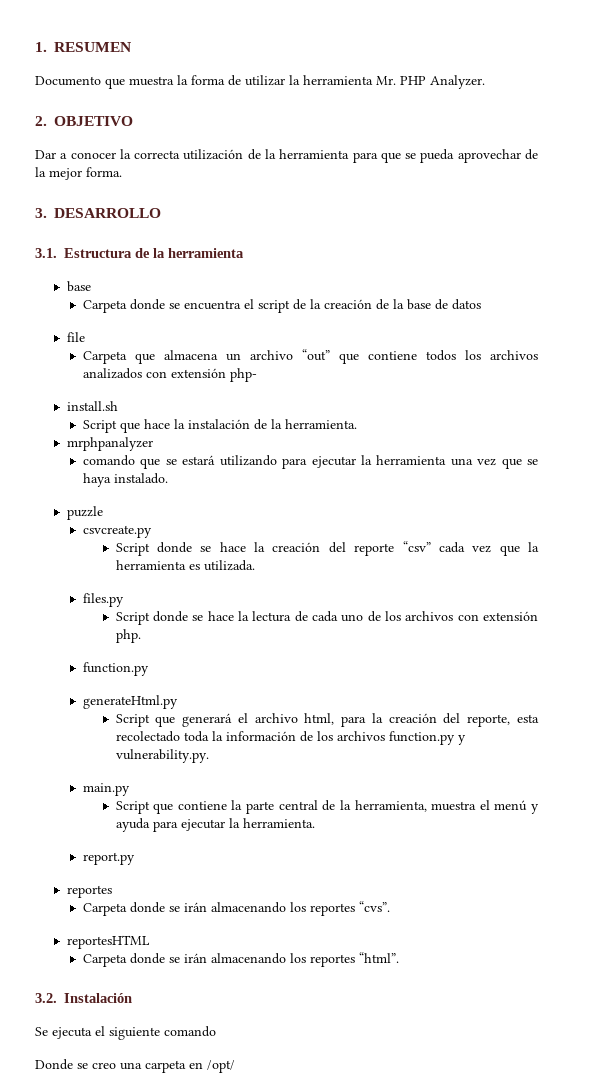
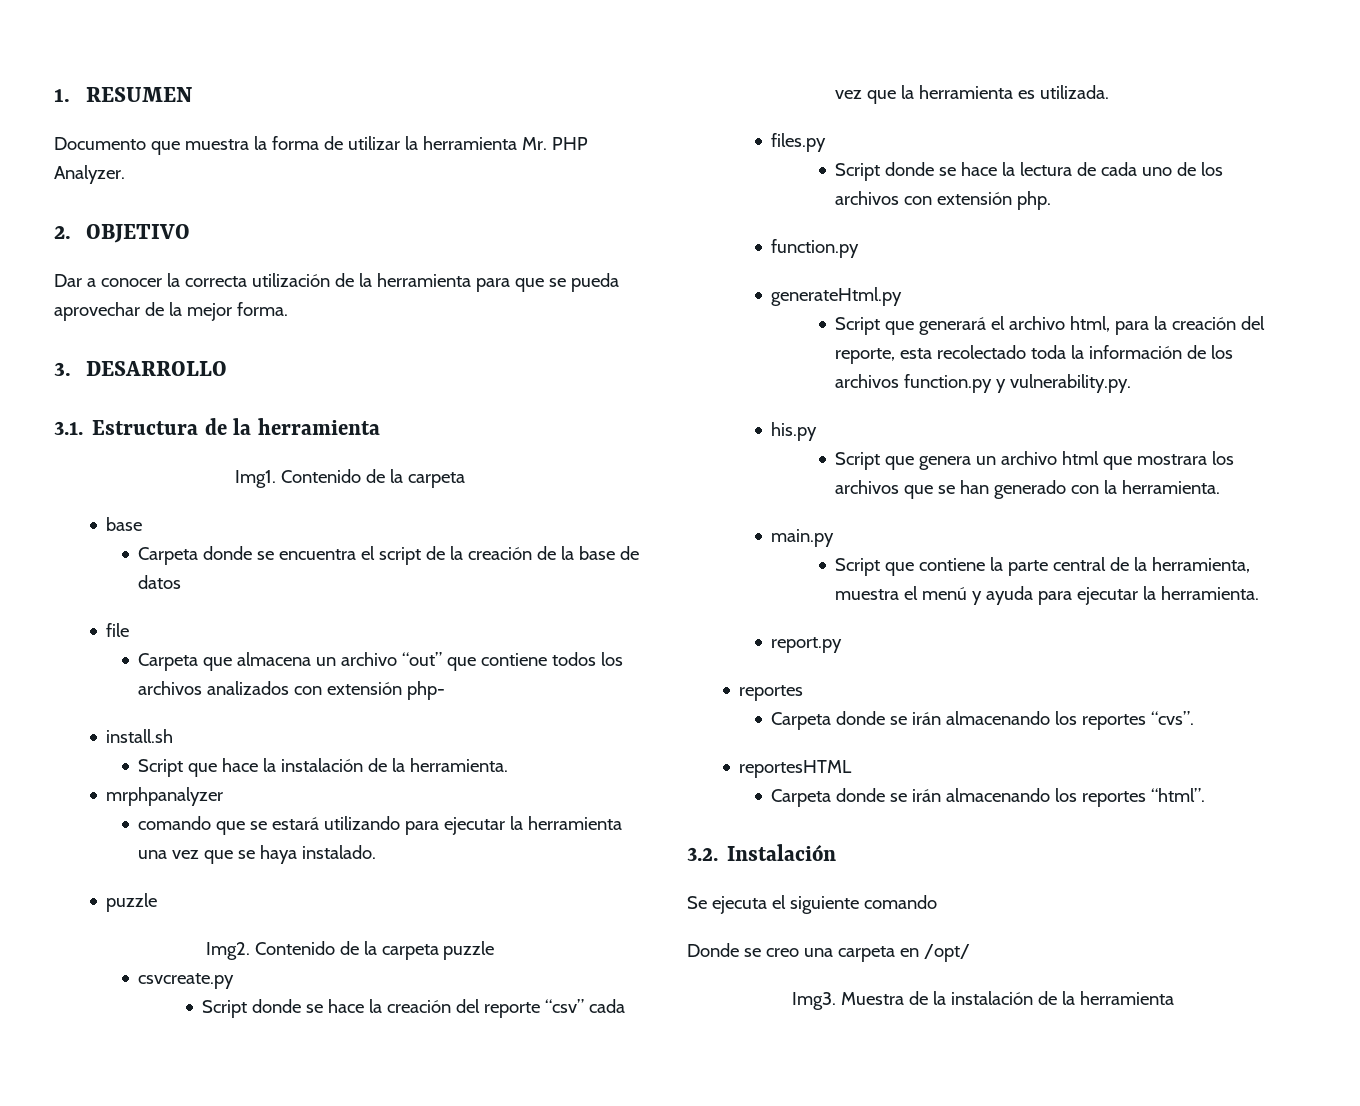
+ Img1. Contenido de la carpeta
+ Img2. Contenido de la carpeta puzzle
+ his.py
+ Script que genera un archivo html que mostrara los archivos que se han generado con la herramienta.
+ Img3. Muestra de la instalación de la herramienta

